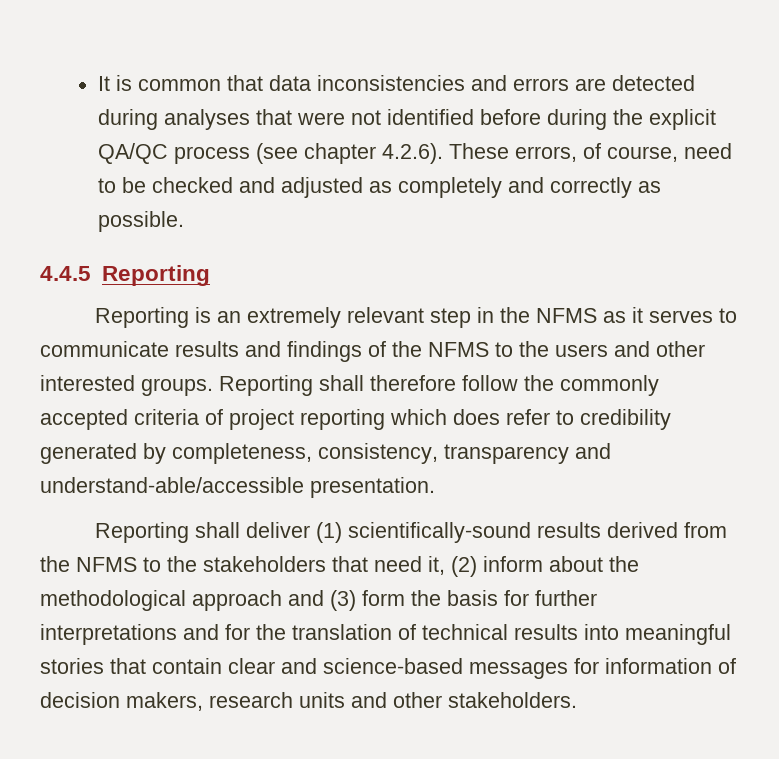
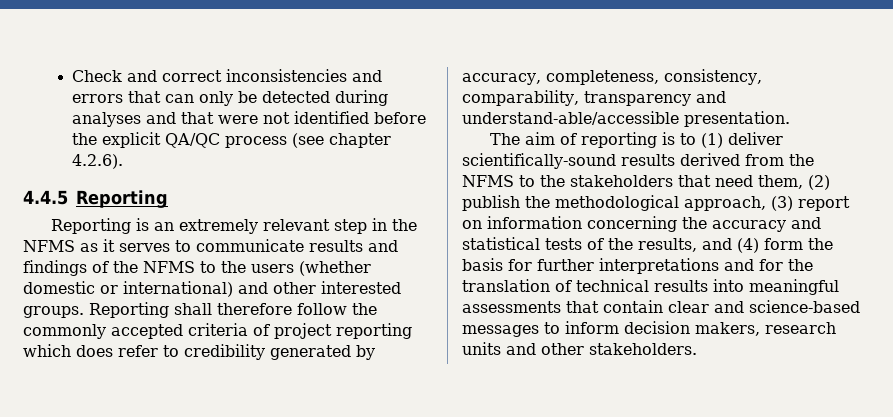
- It is common that data inconsistencies and errors are detected during analyses that were not identified before during the explicit QA/QC process (see chapter 4.2.6). These errors, of course, need to be checked and adjusted as completely and correctly as possible.
+ Check and correct inconsistencies and errors that can only be detected during analyses and that were not identified before the explicit QA/QC process (see chapter 4.2.6).
- Reporting is an extremely relevant step in the NFMS as it serves to communicate results and findings of the NFMS to the users and other interested groups.
+ Reporting is an extremely relevant step in the NFMS as it serves to communicate results and findings of the NFMS to the users (whether domestic or international) and other interested groups.
- Reporting shall therefore follow the commonly accepted criteria of project reporting which does refer to credibility generated by completeness, consistency, transparency and understand-able/accessible presentation.
+ Reporting shall therefore follow the commonly accepted criteria of project reporting which does refer to credibility generated by accuracy, completeness, consistency, comparability, transparency and understand-able/accessible presentation.
- Reporting shall deliver (1) scientifically-sound results derived from the NFMS to the stakeholders that need it, (2) inform about the methodological approach and (3) form the basis for further interpretations and for the translation of technical results into meaningful stories that contain clear and science-based messages for information of decision makers, research units and other stakeholders.
+ The aim of reporting is to (1) deliver scientifically-sound results derived from the NFMS to the stakeholders that need them, (2) publish the methodological approach, (3) report on information concerning the accuracy and statistical tests of the results, and (4) form the basis for further interpretations and for the translation of technical results into meaningful assessments that contain clear and science-based messages to inform decision makers, research units and other stakeholders.

